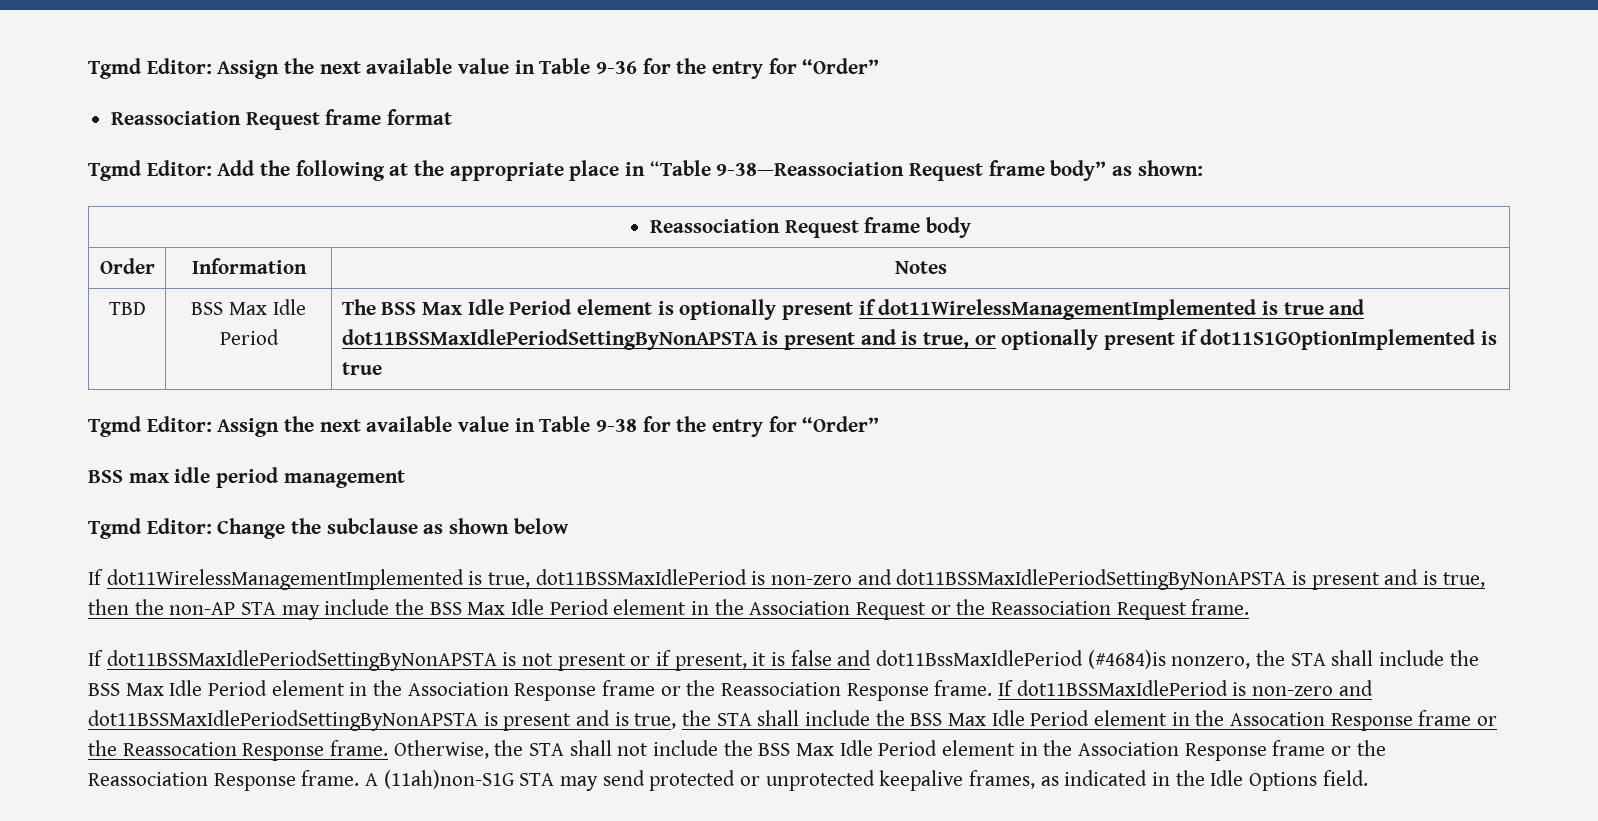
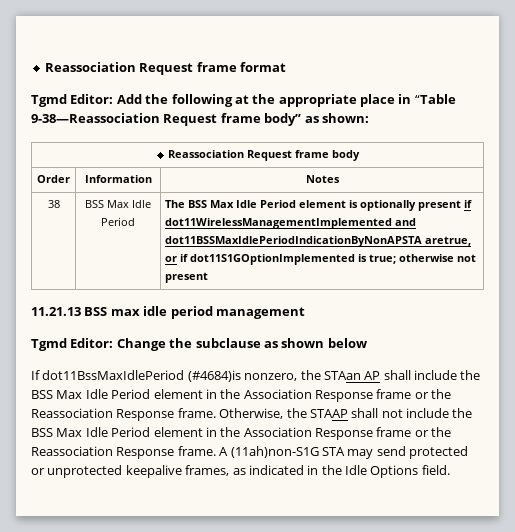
- Tgmd Editor: Assign the next available value in Table 9-36 for the entry for “Order”
- TBD | BSS Max Idle Period | The BSS Max Idle Period element is optionally present if dot11WirelessManagementImplemented is true and dot11BSSMaxIdlePeriodSettingByNonAPSTA is present and is true, or optionally present if dot11S1GOptionImplemented is true
- Tgmd Editor: Assign the next available value in Table 9-38 for the entry for “Order”
- BSS max idle period management
+ 38 | BSS Max Idle Period | The BSS Max Idle Period element is optionally present if dot11WirelessManagementImplemented and dot11BSSMaxIdlePeriodIndicationByNonAPSTA aretrue, or if dot11S1GOptionImplemented is true; otherwise not present
+ 11.21.13 BSS max idle period management
- If dot11WirelessManagementImplemented is true, dot11BSSMaxIdlePeriod is non-zero and dot11BSSMaxIdlePeriodSettingByNonAPSTA is present and is true, then the non-AP STA may include the BSS Max Idle Period element in the Association Request or the Reassociation Request frame.
- If dot11BSSMaxIdlePeriodSettingByNonAPSTA is not present or if present, it is false and dot11BssMaxIdlePeriod (#4684)is nonzero, the STA shall include the BSS Max Idle Period element in the Association Response frame or the Reassociation Response frame.
+ If dot11BssMaxIdlePeriod (#4684)is nonzero, the STAan AP shall include the BSS Max Idle Period element in the Association Response frame or the Reassociation Response frame.
- If dot11BSSMaxIdlePeriod is non-zero and dot11BSSMaxIdlePeriodSettingByNonAPSTA is present and is true, the STA shall include the BSS Max Idle Period element in the Assocation Response frame or the Reassocation Response frame.
- Otherwise, the STA shall not include the BSS Max Idle Period element in the Association Response frame or the Reassociation Response frame.
+ Otherwise, the STAAP shall not include the BSS Max Idle Period element in the Association Response frame or the Reassociation Response frame.

